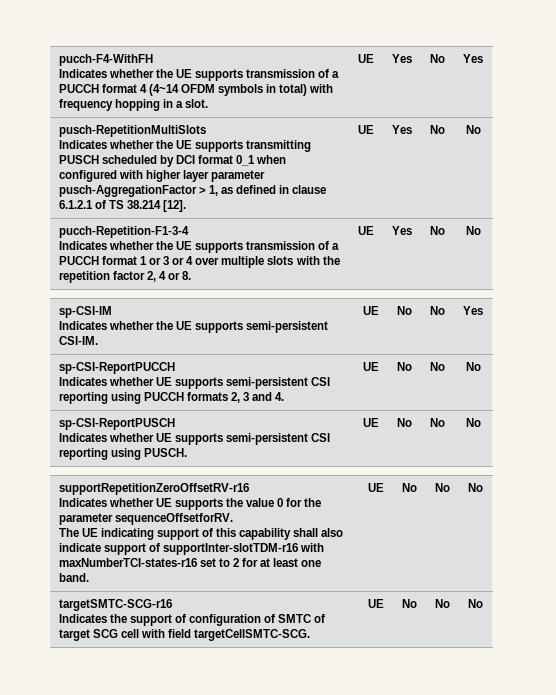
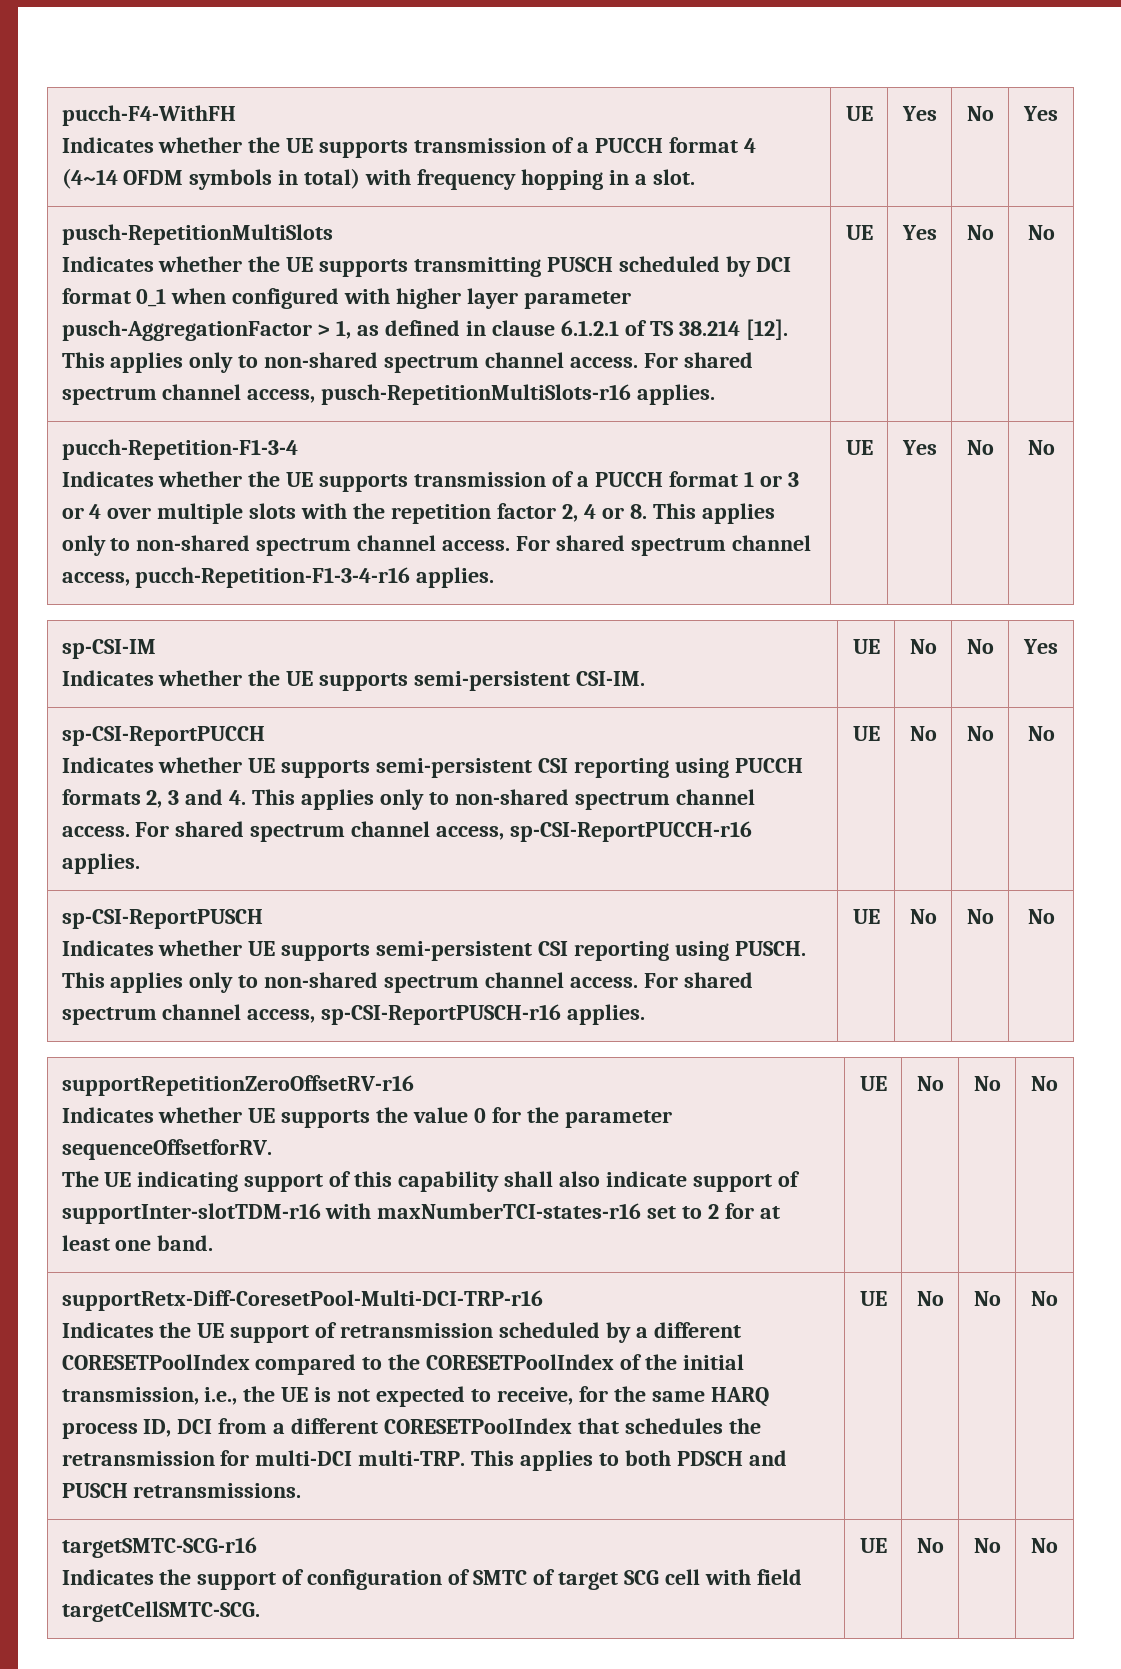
+ This applies only to non-shared spectrum channel access. For shared spectrum channel access, pusch-RepetitionMultiSlots-r16 applies.
- Indicates whether the UE supports transmission of a PUCCH format 1 or 3 or 4 over multiple slots with the repetition factor 2, 4 or 8.
+ Indicates whether the UE supports transmission of a PUCCH format 1 or 3 or 4 over multiple slots with the repetition factor 2, 4 or 8. This applies only to non-shared spectrum channel access. For shared spectrum channel access, pucch-Repetition-F1-3-4-r16 applies.
  sp-CSI-ReportPUCCH
- Indicates whether UE supports semi-persistent CSI reporting using PUCCH formats 2, 3 and 4. | UE | No | No | No
+ Indicates whether UE supports semi-persistent CSI reporting using PUCCH formats 2, 3 and 4. This applies only to non-shared spectrum channel access. For shared spectrum channel access, sp-CSI-ReportPUCCH-r16 applies. | UE | No | No | No
  sp-CSI-ReportPUSCH
- Indicates whether UE supports semi-persistent CSI reporting using PUSCH. | UE | No | No | No
+ Indicates whether UE supports semi-persistent CSI reporting using PUSCH. This applies only to non-shared spectrum channel access. For shared spectrum channel access, sp-CSI-ReportPUSCH-r16 applies. | UE | No | No | No
+ supportRetx-Diff-CoresetPool-Multi-DCI-TRP-r16
+ Indicates the UE support of retransmission scheduled by a different CORESETPoolIndex compared to the CORESETPoolIndex of the initial transmission, i.e., the UE is not expected to receive, for the same HARQ process ID, DCI from a different CORESETPoolIndex that schedules the retransmission for multi-DCI multi-TRP. This applies to both PDSCH and PUSCH retransmissions. | UE | No | No | No

